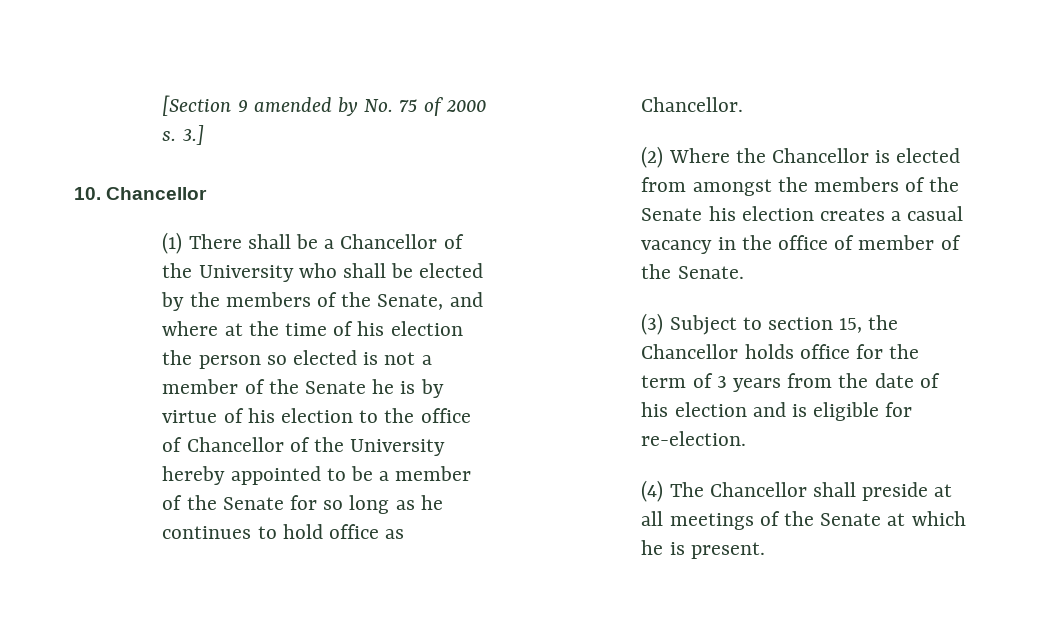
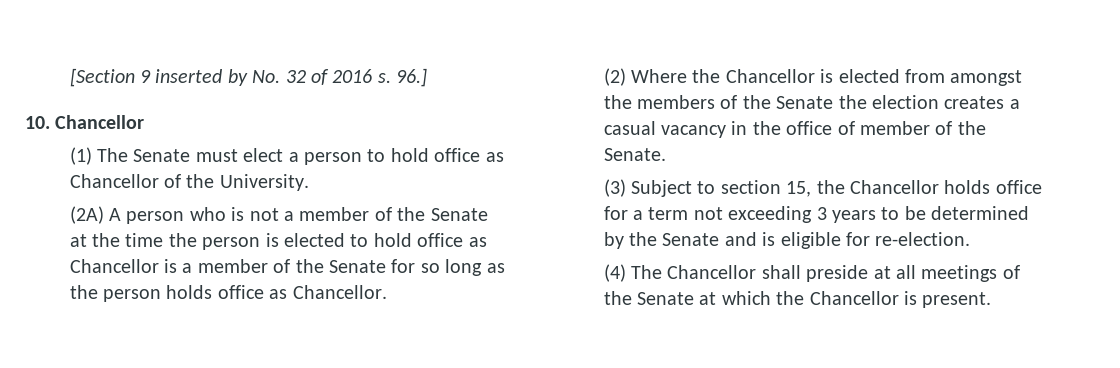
- [Section 9 amended by No. 75 of 2000 s. 3.]
+ [Section 9 inserted by No. 32 of 2016 s. 96.]
  10. Chancellor
- (1) There shall be a Chancellor of the University who shall be elected by the members of the Senate, and where at the time of his election the person so elected is not a member of the Senate he is by virtue of his election to the office of Chancellor of the University hereby appointed to be a member of the Senate for so long as he continues to hold office as Chancellor.
+ (1) The Senate must elect a person to hold office as Chancellor of the University.
+ (2A) A person who is not a member of the Senate at the time the person is elected to hold office as Chancellor is a member of the Senate for so long as the person holds office as Chancellor.
- (2) Where the Chancellor is elected from amongst the members of the Senate his election creates a casual vacancy in the office of member of the Senate.
+ (2) Where the Chancellor is elected from amongst the members of the Senate the election creates a casual vacancy in the office of member of the Senate.
- (3) Subject to section 15, the Chancellor holds office for the term of 3 years from the date of his election and is eligible for re-election.
+ (3) Subject to section 15, the Chancellor holds office for a term not exceeding 3 years to be determined by the Senate and is eligible for re-election.
- (4) The Chancellor shall preside at all meetings of the Senate at which he is present.
+ (4) The Chancellor shall preside at all meetings of the Senate at which the Chancellor is present.

